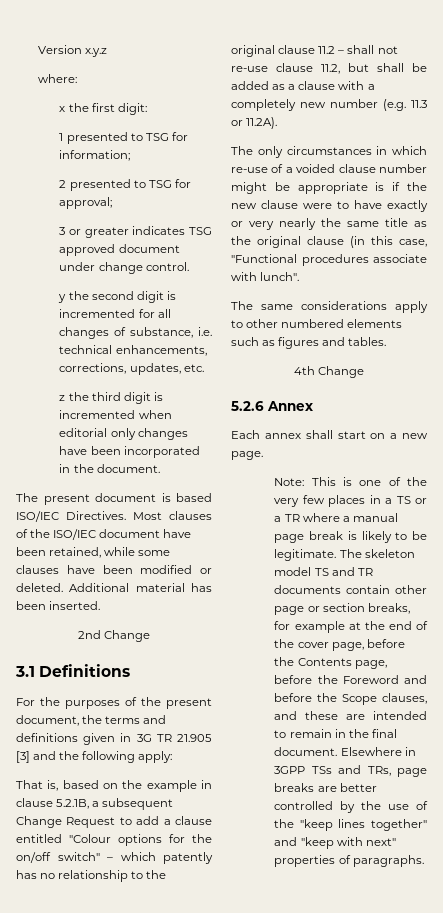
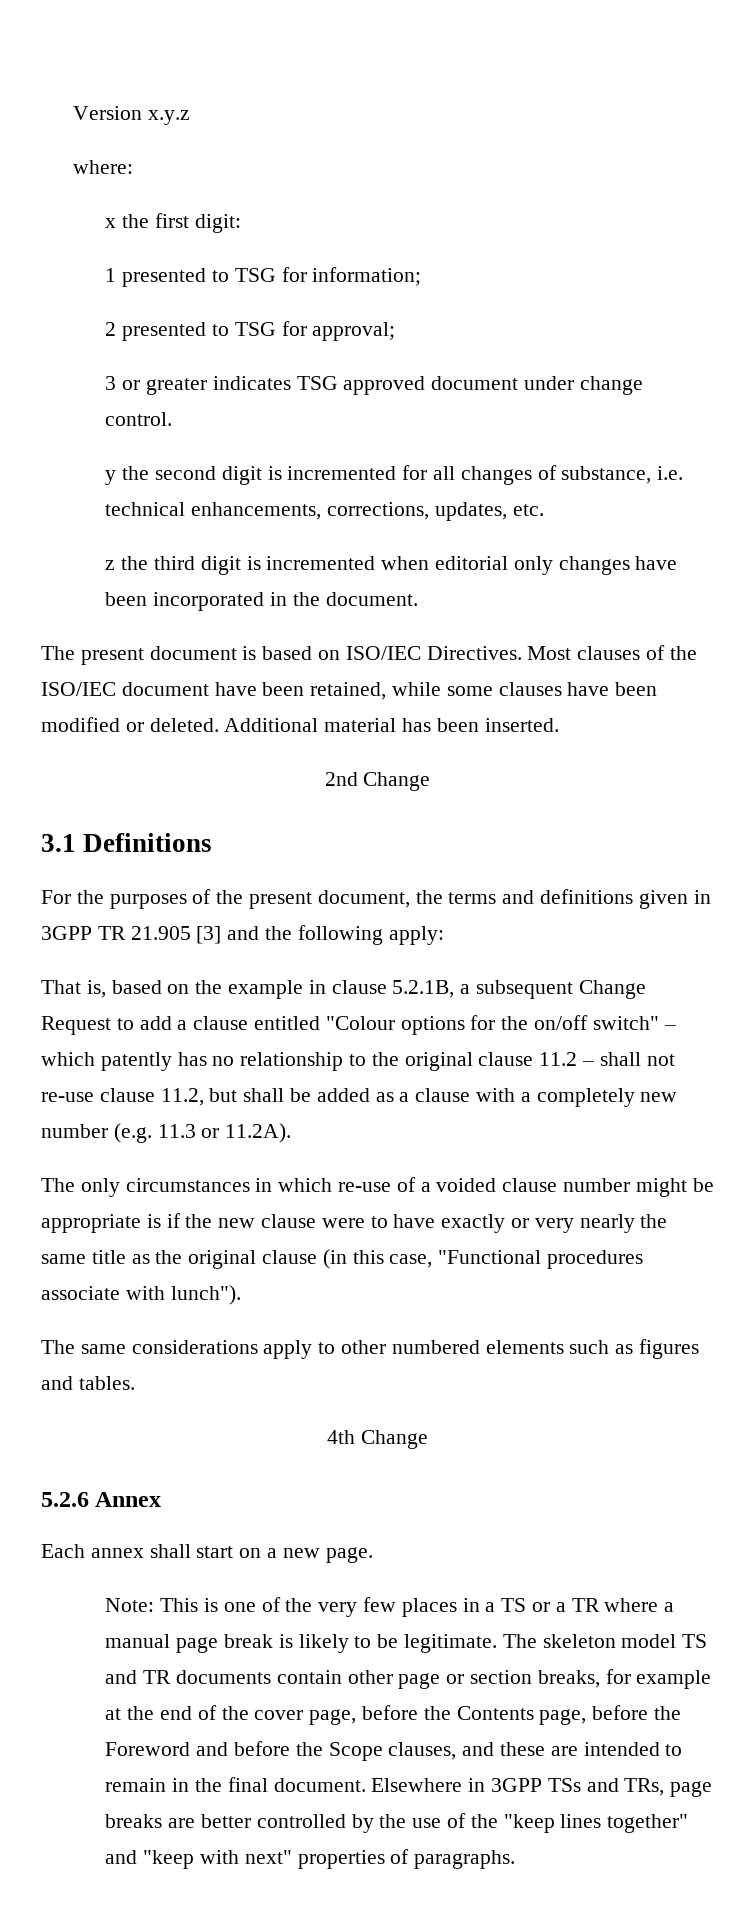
- The present document is based ISO/IEC Directives.
+ The present document is based on ISO/IEC Directives.
- For the purposes of the present document, the terms and definitions given in 3G TR 21.905 [3] and the following apply:
+ For the purposes of the present document, the terms and definitions given in 3GPP TR 21.905 [3] and the following apply:
- The only circumstances in which re-use of a voided clause number might be appropriate is if the new clause were to have exactly or very nearly the same title as the original clause (in this case, "Functional procedures associate with lunch".
+ The only circumstances in which re-use of a voided clause number might be appropriate is if the new clause were to have exactly or very nearly the same title as the original clause (in this case, "Functional procedures associate with lunch").

